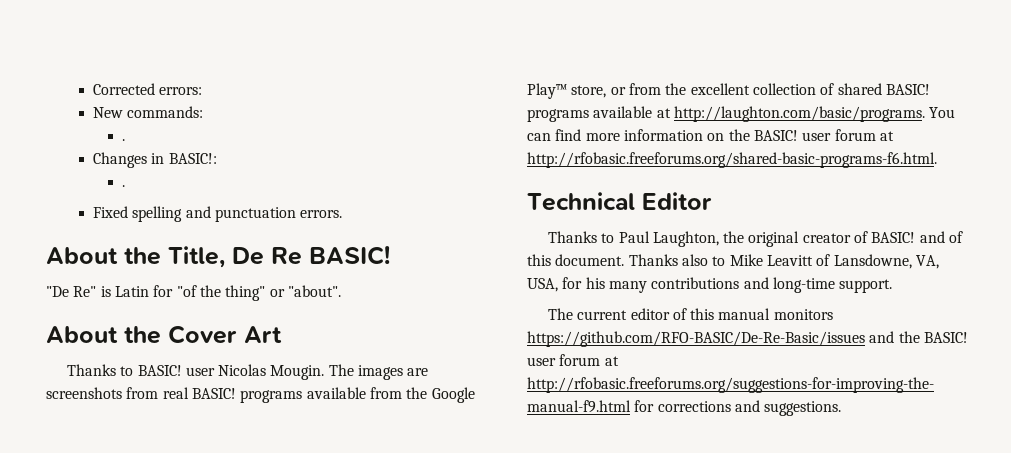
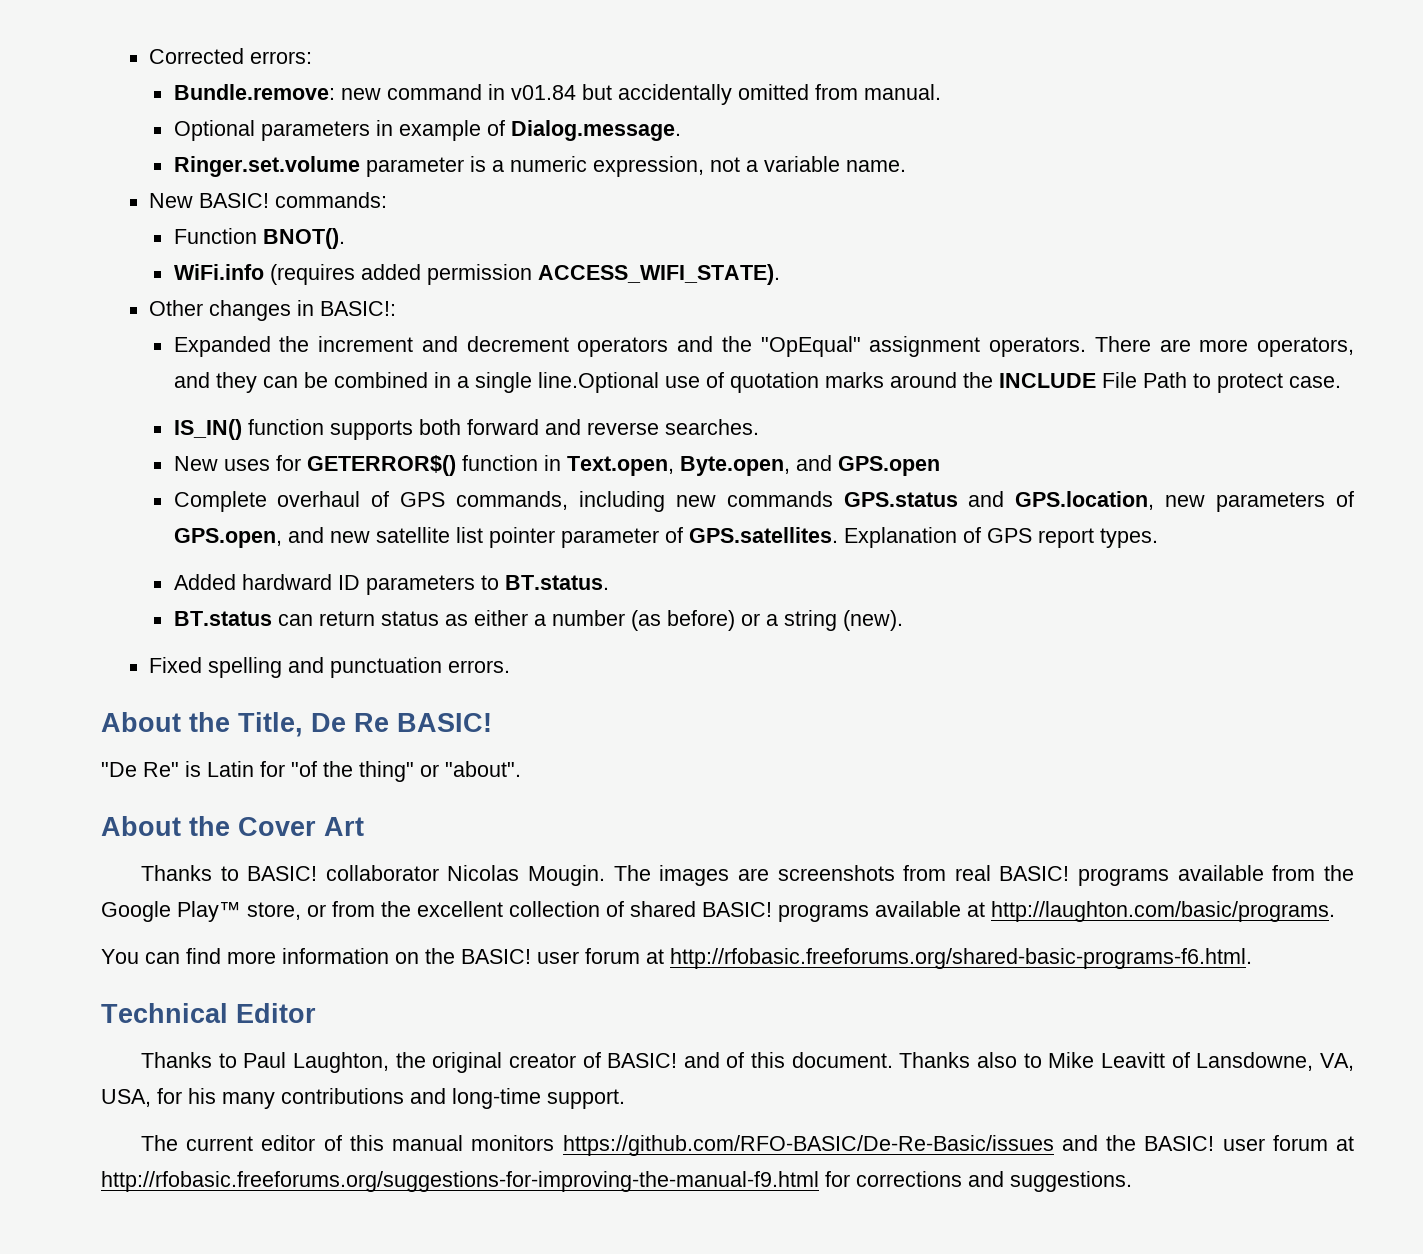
- New commands:
- .
- Changes in BASIC!:
- .
+ Bundle.remove: new command in v01.84 but accidentally omitted from manual.
+ Optional parameters in example of Dialog.message.
+ Ringer.set.volume parameter is a numeric expression, not a variable name.
+ New BASIC! commands:
+ Function BNOT().
+ WiFi.info (requires added permission ACCESS_WIFI_STATE).
+ Other changes in BASIC!:
+ Expanded the increment and decrement operators and the "OpEqual" assignment operators. There are more operators, and they can be combined in a single line.Optional use of quotation marks around the INCLUDE File Path to protect case.
+ IS_IN() function supports both forward and reverse searches.
+ New uses for GETERROR$() function in Text.open, Byte.open, and GPS.open
+ Complete overhaul of GPS commands, including new commands GPS.status and GPS.location, new parameters of GPS.open, and new satellite list pointer parameter of GPS.satellites. Explanation of GPS report types.
+ Added hardward ID parameters to BT.status.
+ BT.status can return status as either a number (as before) or a string (new).
- Thanks to BASIC! user Nicolas Mougin.
+ Thanks to BASIC! collaborator Nicolas Mougin.
- The images are screenshots from real BASIC! programs available from the Google Play™ store, or from the excellent collection of shared BASIC! programs available at http://laughton.com/basic/programs. You can find more information on the BASIC! user forum at http://rfobasic.freeforums.org/shared-basic-programs-f6.html.
+ The images are screenshots from real BASIC! programs available from the Google Play™ store, or from the excellent collection of shared BASIC! programs available at http://laughton.com/basic/programs.
+ You can find more information on the BASIC! user forum at http://rfobasic.freeforums.org/shared-basic-programs-f6.html.

